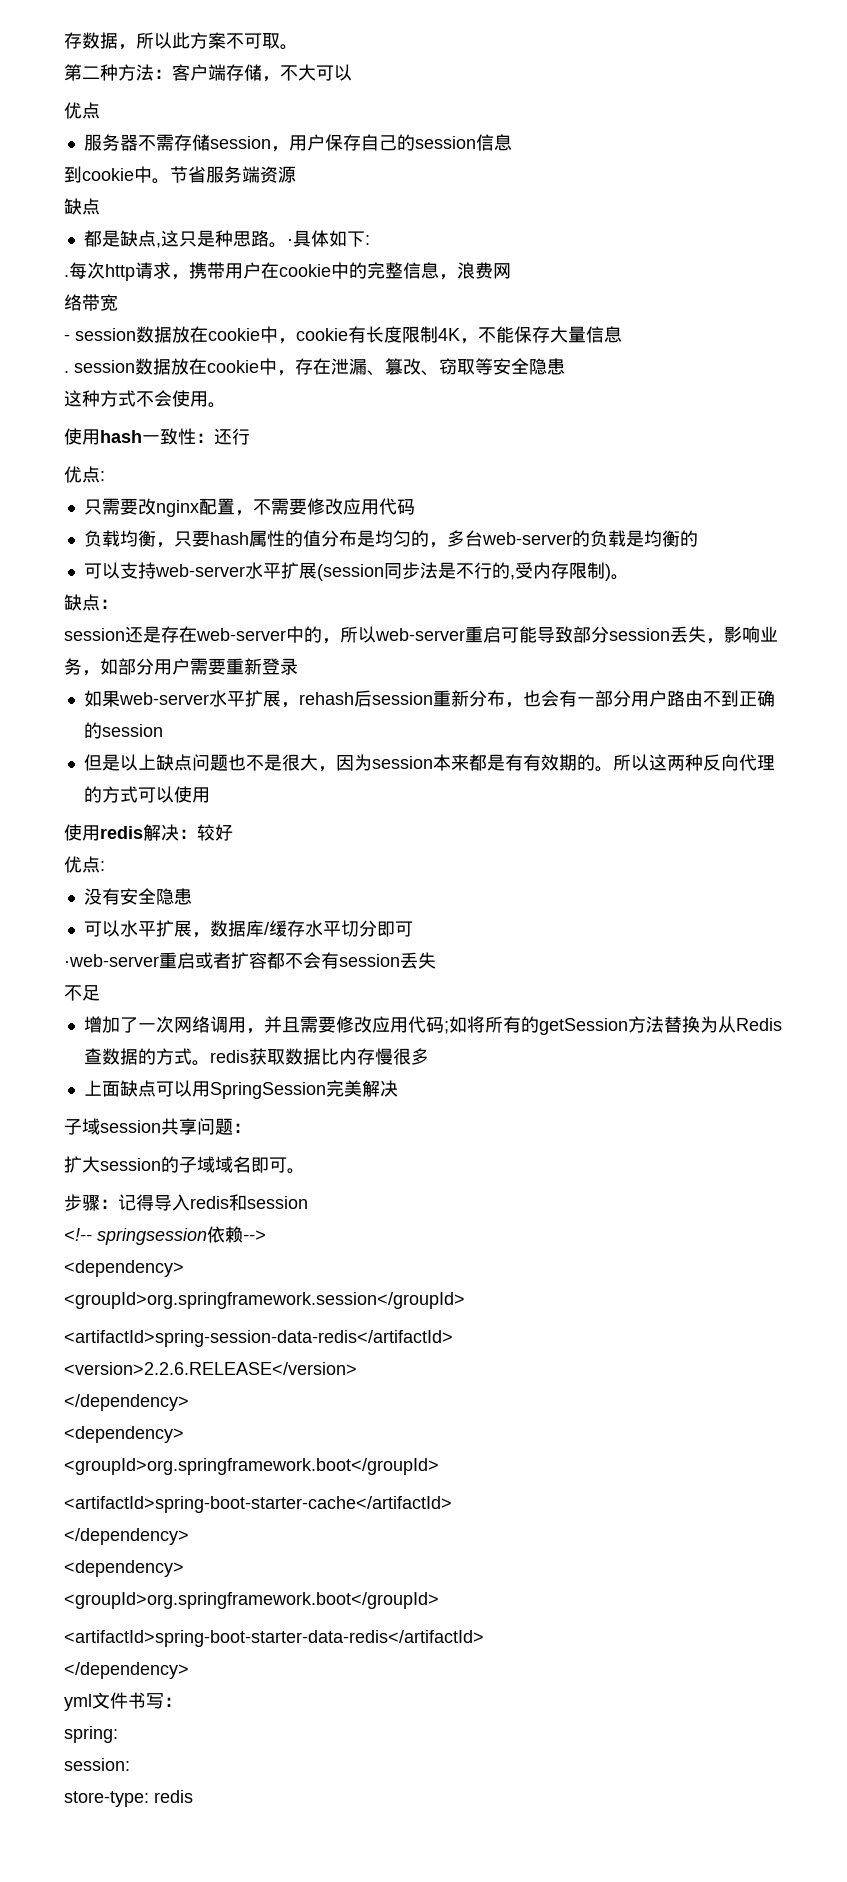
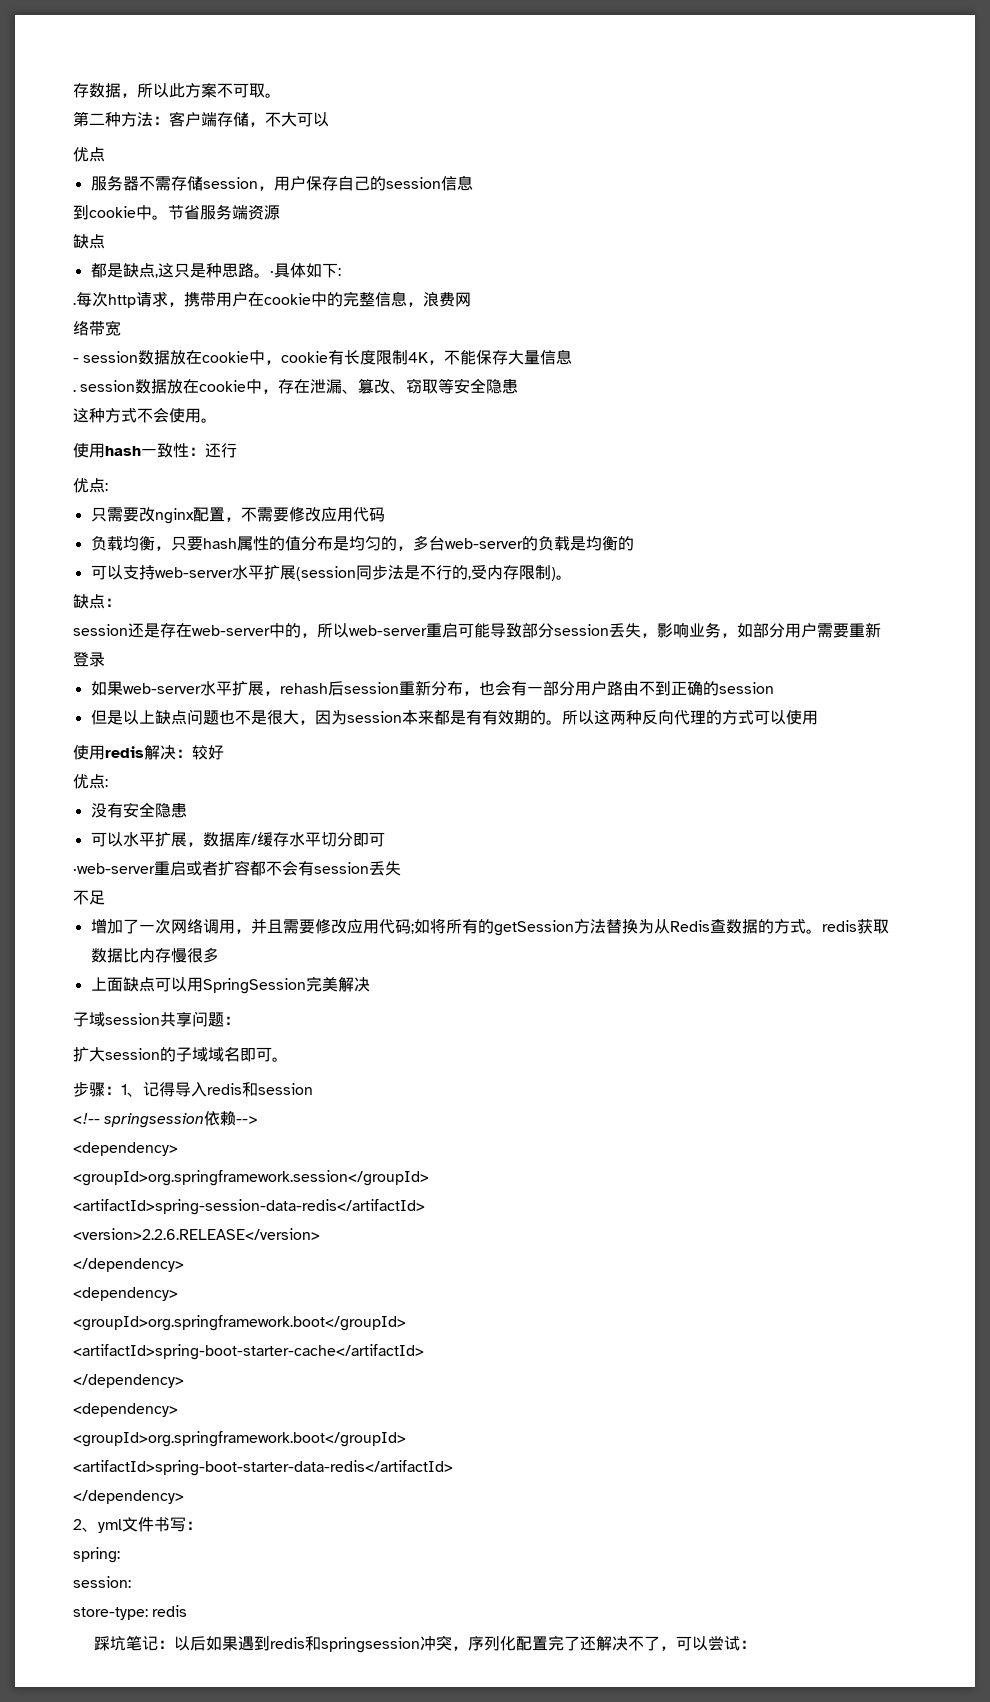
- 步骤：记得导入redis和session
+ 步骤：1、记得导入redis和session
- yml文件书写：
+ 2、yml文件书写：
+ 踩坑笔记：以后如果遇到redis和springsession冲突，序列化配置完了还解决不了，可以尝试：

